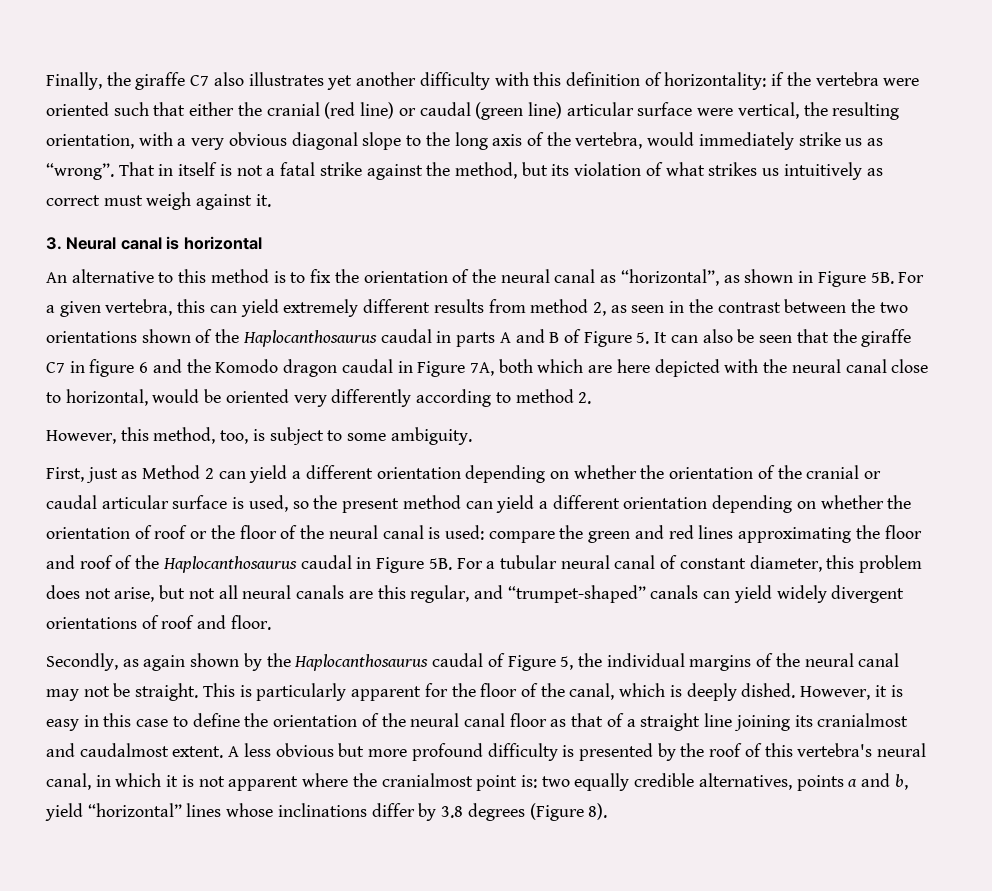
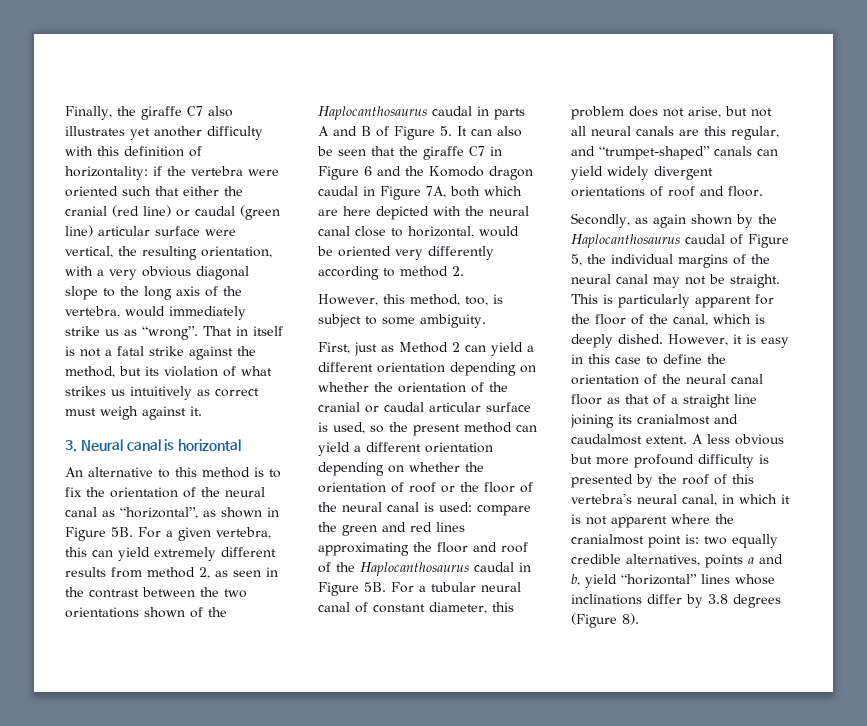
- For a given vertebra, this can yield extremely different results from method 2, as seen in the contrast between the two orientations shown of the Haplocanthosaurus caudal in parts A and B of Figure 5. It can also be seen that the giraffe C7 in figure 6 and the Komodo dragon caudal in Figure 7A, both which are here depicted with the neural canal close to horizontal, would be oriented very differently according to method 2.
+ For a given vertebra, this can yield extremely different results from method 2, as seen in the contrast between the two orientations shown of the Haplocanthosaurus caudal in parts A and B of Figure 5. It can also be seen that the giraffe C7 in Figure 6 and the Komodo dragon caudal in Figure 7A, both which are here depicted with the neural canal close to horizontal, would be oriented very differently according to method 2.

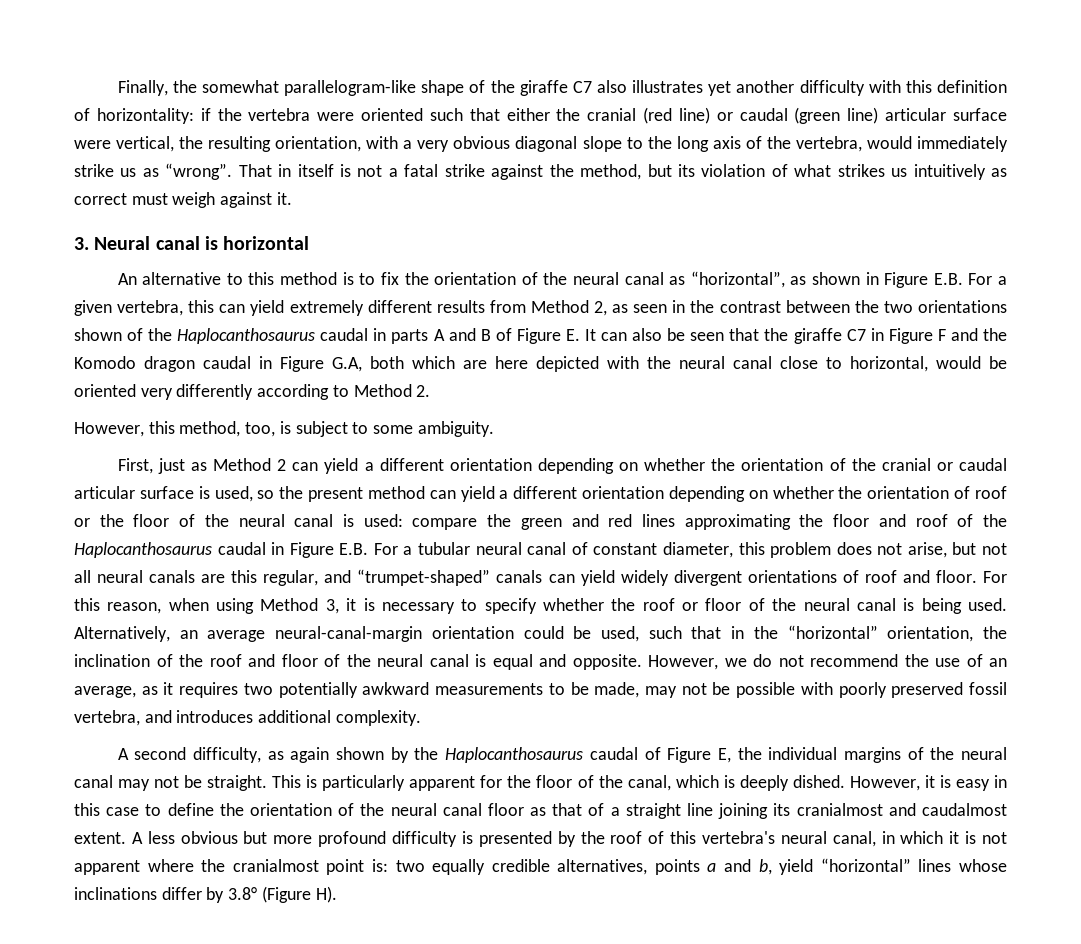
- Finally, the giraffe C7 also illustrates yet another difficulty with this definition of horizontality: if the vertebra were oriented such that either the cranial (red line) or caudal (green line) articular surface were vertical, the resulting orientation, with a very obvious diagonal slope to the long axis of the vertebra, would immediately strike us as “wrong”.
+ Finally, the somewhat parallelogram-like shape of the giraffe C7 also illustrates yet another difficulty with this definition of horizontality: if the vertebra were oriented such that either the cranial (red line) or caudal (green line) articular surface were vertical, the resulting orientation, with a very obvious diagonal slope to the long axis of the vertebra, would immediately strike us as “wrong”.
- An alternative to this method is to fix the orientation of the neural canal as “horizontal”, as shown in Figure 5B. For a given vertebra, this can yield extremely different results from method 2, as seen in the contrast between the two orientations shown of the Haplocanthosaurus caudal in parts A and B of Figure 5. It can also be seen that the giraffe C7 in Figure 6 and the Komodo dragon caudal in Figure 7A, both which are here depicted with the neural canal close to horizontal, would be oriented very differently according to method 2.
+ An alternative to this method is to fix the orientation of the neural canal as “horizontal”, as shown in Figure E.B. For a given vertebra, this can yield extremely different results from Method 2, as seen in the contrast between the two orientations shown of the Haplocanthosaurus caudal in parts A and B of Figure E. It can also be seen that the giraffe C7 in Figure F and the Komodo dragon caudal in Figure G.A, both which are here depicted with the neural canal close to horizontal, would be oriented very differently according to Method 2.
- compare the green and red lines approximating the floor and roof of the Haplocanthosaurus caudal in Figure 5B. For a tubular neural canal of constant diameter, this problem does not arise, but not all neural canals are this regular, and “trumpet-shaped” canals can yield widely divergent orientations of roof and floor.
- Secondly, as again shown by the Haplocanthosaurus caudal of Figure 5, the individual margins of the neural canal may not be straight.
+ compare the green and red lines approximating the floor and roof of the Haplocanthosaurus caudal in Figure E.B. For a tubular neural canal of constant diameter, this problem does not arise, but not all neural canals are this regular, and “trumpet-shaped” canals can yield widely divergent orientations of roof and floor. For this reason, when using Method 3, it is necessary to specify whether the roof or floor of the neural canal is being used. Alternatively, an average neural-canal-margin orientation could be used, such that in the “horizontal” orientation, the inclination of the roof and floor of the neural canal is equal and opposite. However, we do not recommend the use of an average, as it requires two potentially awkward measurements to be made, may not be possible with poorly preserved fossil vertebra, and introduces additional complexity.
+ A second difficulty, as again shown by the Haplocanthosaurus caudal of Figure E, the individual margins of the neural canal may not be straight.
- A less obvious but more profound difficulty is presented by the roof of this vertebra's neural canal, in which it is not apparent where the cranialmost point is: two equally credible alternatives, points a and b, yield “horizontal” lines whose inclinations differ by 3.8 degrees (Figure 8).
+ A less obvious but more profound difficulty is presented by the roof of this vertebra's neural canal, in which it is not apparent where the cranialmost point is: two equally credible alternatives, points a and b, yield “horizontal” lines whose inclinations differ by 3.8° (Figure H).

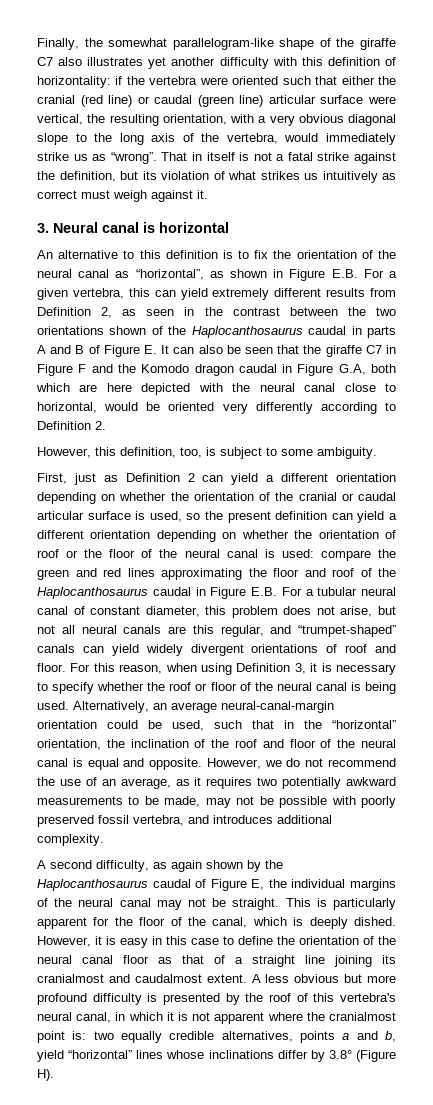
- That in itself is not a fatal strike against the method, but its violation of what strikes us intuitively as correct must weigh against it.
+ That in itself is not a fatal strike against the definition, but its violation of what strikes us intuitively as correct must weigh against it.
- An alternative to this method is to fix the orientation of the neural canal as “horizontal”, as shown in Figure E.B. For a given vertebra, this can yield extremely different results from Method 2, as seen in the contrast between the two orientations shown of the Haplocanthosaurus caudal in parts A and B of Figure E. It can also be seen that the giraffe C7 in Figure F and the Komodo dragon caudal in Figure G.A, both which are here depicted with the neural canal close to horizontal, would be oriented very differently according to Method 2.
+ An alternative to this definition is to fix the orientation of the neural canal as “horizontal”, as shown in Figure E.B. For a given vertebra, this can yield extremely different results from Definition 2, as seen in the contrast between the two orientations shown of the Haplocanthosaurus caudal in parts A and B of Figure E. It can also be seen that the giraffe C7 in Figure F and the Komodo dragon caudal in Figure G.A, both which are here depicted with the neural canal close to horizontal, would be oriented very differently according to Definition 2.
- However, this method, too, is subject to some ambiguity.
+ However, this definition, too, is subject to some ambiguity.
- First, just as Method 2 can yield a different orientation depending on whether the orientation of the cranial or caudal articular surface is used, so the present method can yield a different orientation depending on whether the orientation of roof or the floor of the neural canal is used:
+ First, just as Definition 2 can yield a different orientation depending on whether the orientation of the cranial or caudal articular surface is used, so the present definition can yield a different orientation depending on whether the orientation of roof or the floor of the neural canal is used:
- For this reason, when using Method 3, it is necessary to specify whether the roof or floor of the neural canal is being used.
+ For this reason, when using Definition 3, it is necessary to specify whether the roof or floor of the neural canal is being used.

